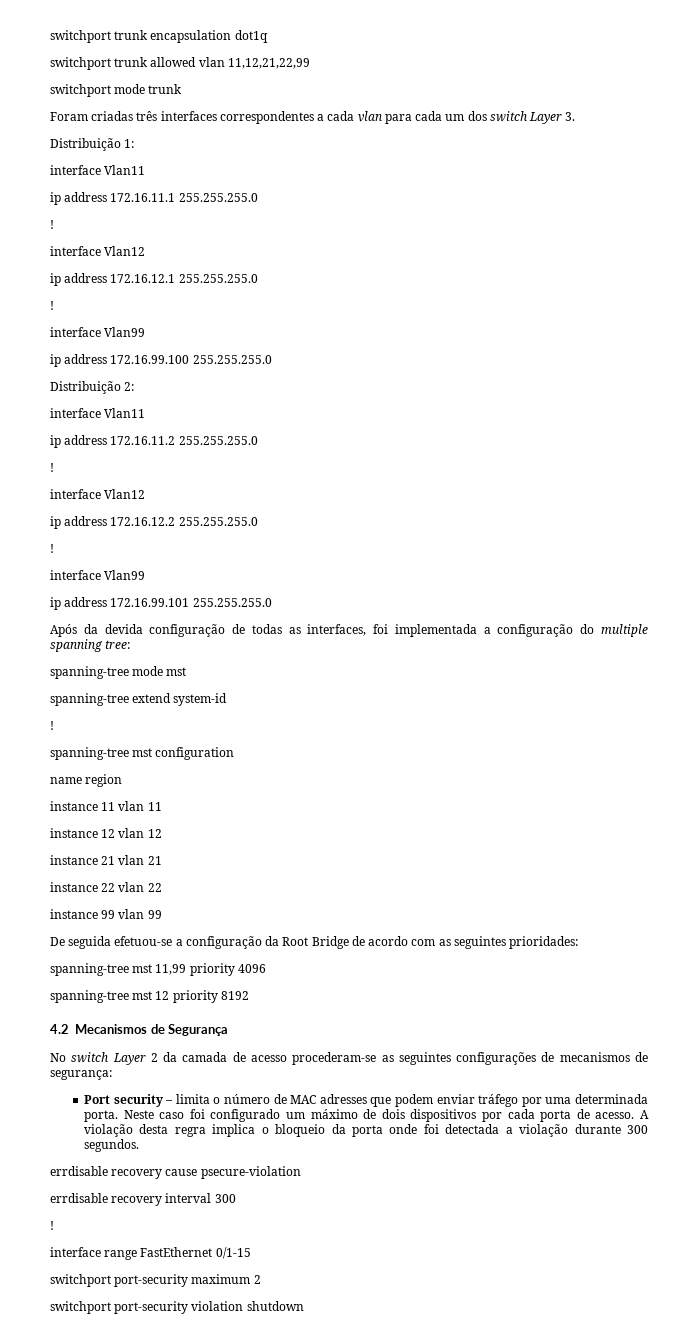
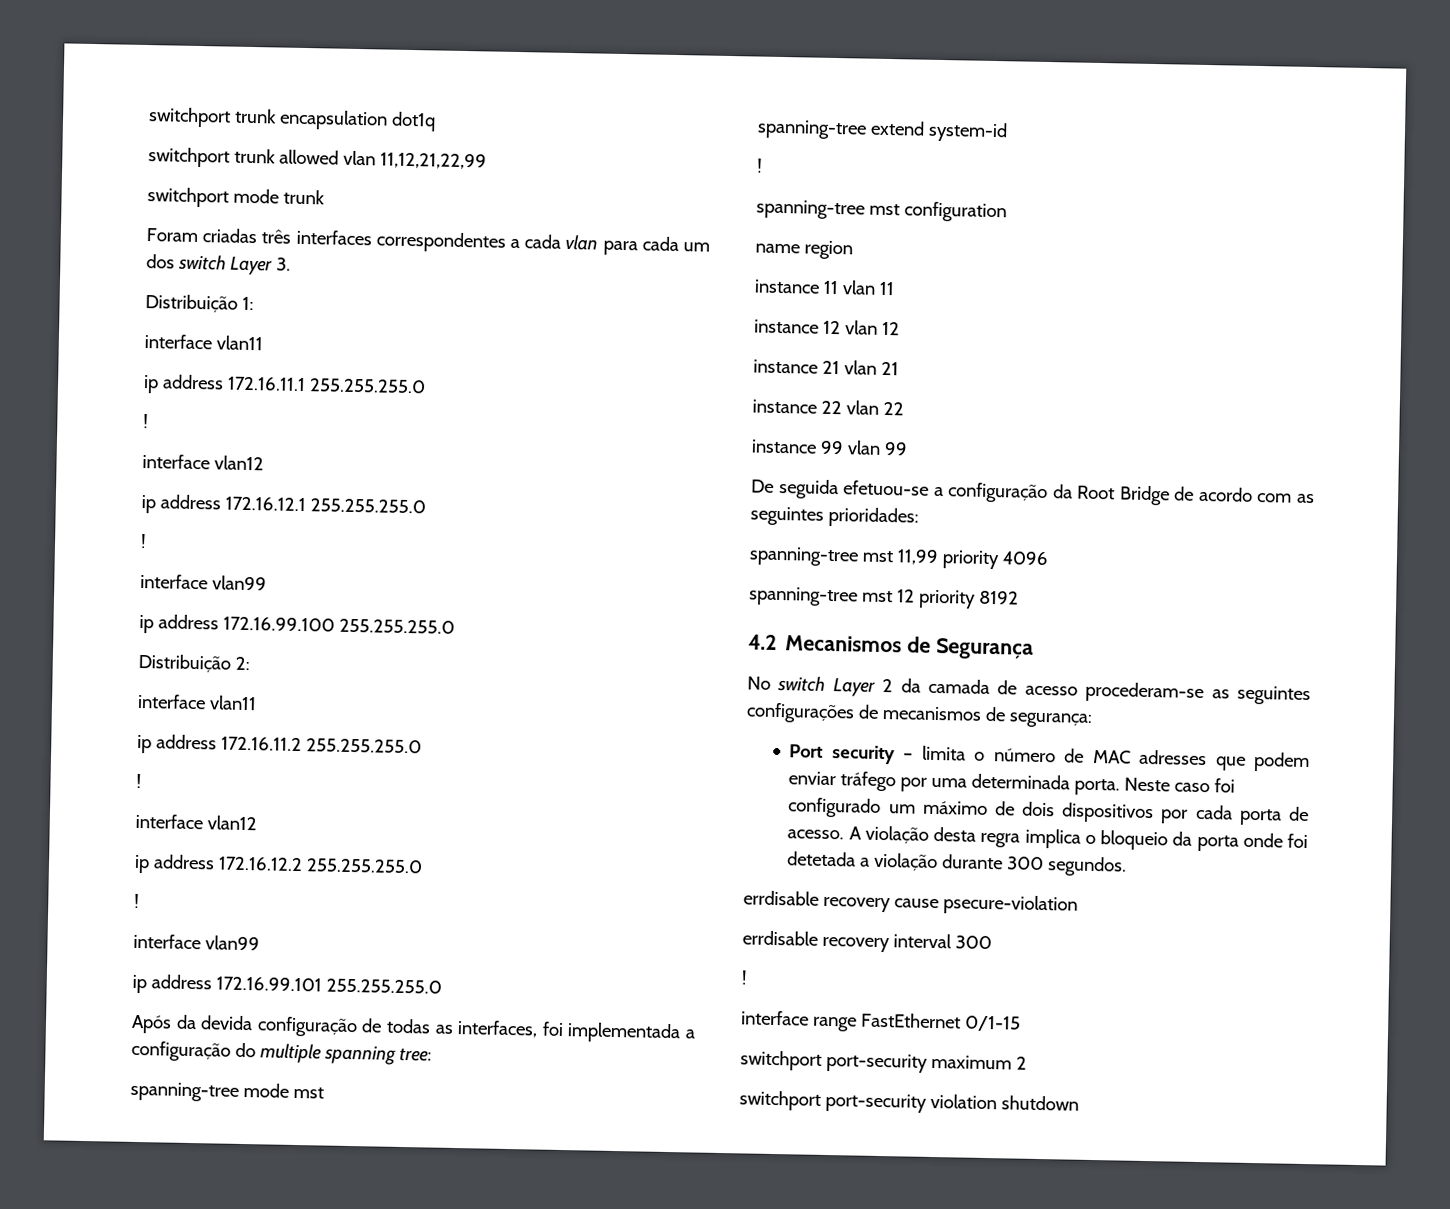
  Distribuição 1:
- interface Vlan11
+ interface vlan11
  ip address 172.16.11.1 255.255.255.0
  !
- interface Vlan12
+ interface vlan12
  ip address 172.16.12.1 255.255.255.0
  !
- interface Vlan99
+ interface vlan99
  Distribuição 2:
- interface Vlan11
+ interface vlan11
  ip address 172.16.11.2 255.255.255.0
  !
- interface Vlan12
+ interface vlan12
  ip address 172.16.12.2 255.255.255.0
  !
- interface Vlan99
+ interface vlan99
- A violação desta regra implica o bloqueio da porta onde foi detectada a violação durante 300 segundos.
+ A violação desta regra implica o bloqueio da porta onde foi detetada a violação durante 300 segundos.

